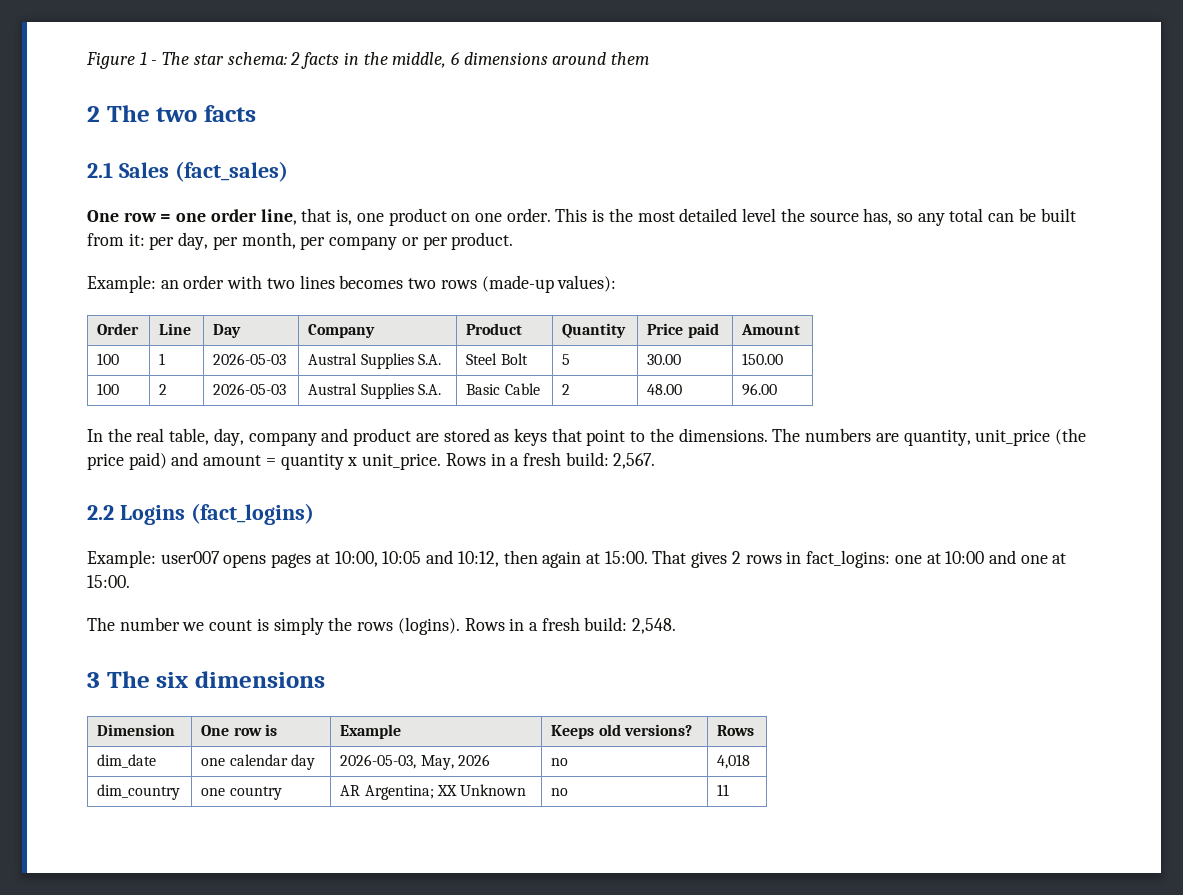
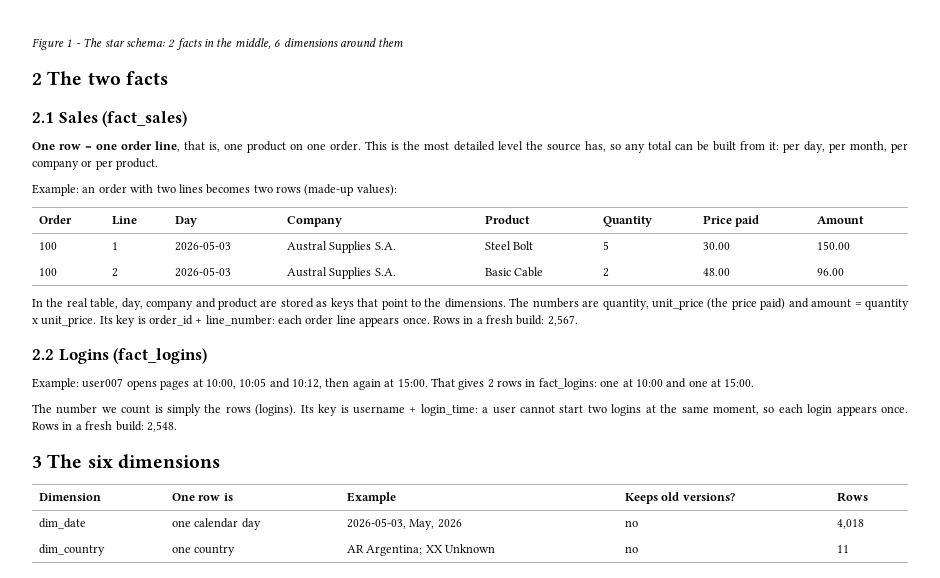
+ Its key is order_id + line_number: each order line appears once.
+ Its key is username + login_time: a user cannot start two logins at the same moment, so each login appears once.

